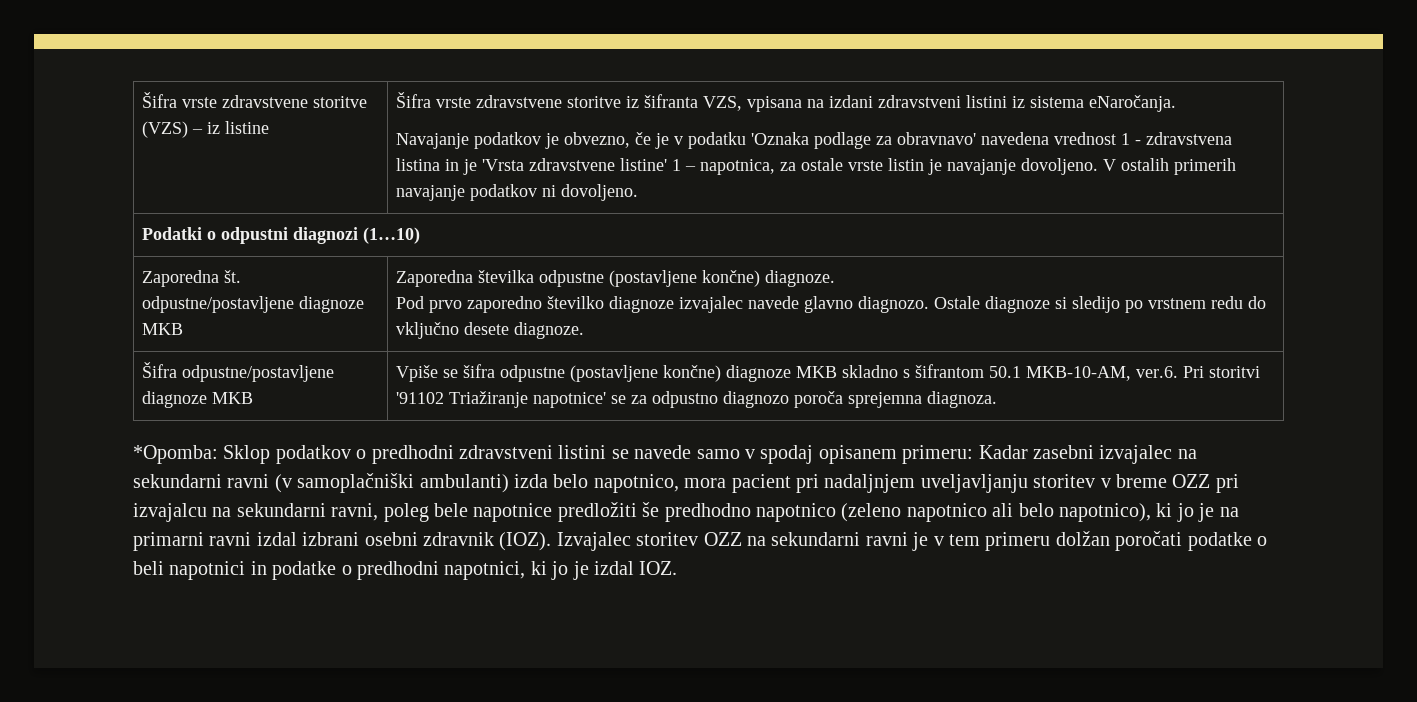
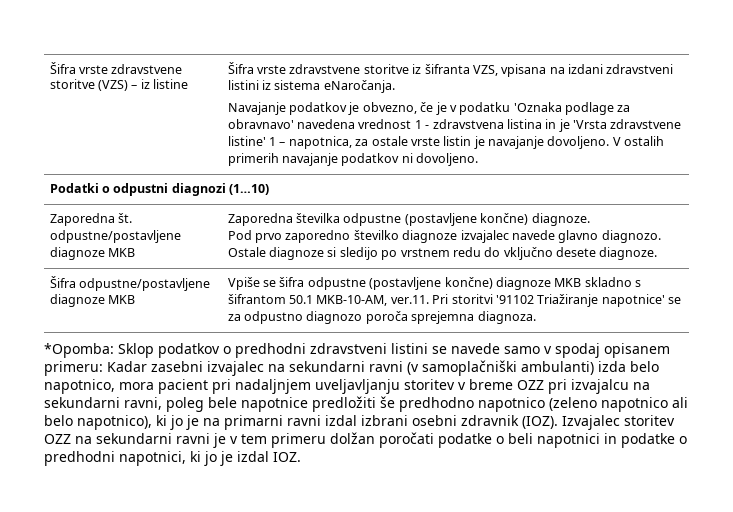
- Šifra odpustne/postavljene diagnoze MKB | Vpiše se šifra odpustne (postavljene končne) diagnoze MKB skladno s šifrantom 50.1 MKB-10-AM, ver.6. Pri storitvi '91102 Triažiranje napotnice' se za odpustno diagnozo poroča sprejemna diagnoza.
+ Šifra odpustne/postavljene diagnoze MKB | Vpiše se šifra odpustne (postavljene končne) diagnoze MKB skladno s šifrantom 50.1 MKB-10-AM, ver.11. Pri storitvi '91102 Triažiranje napotnice' se za odpustno diagnozo poroča sprejemna diagnoza.

